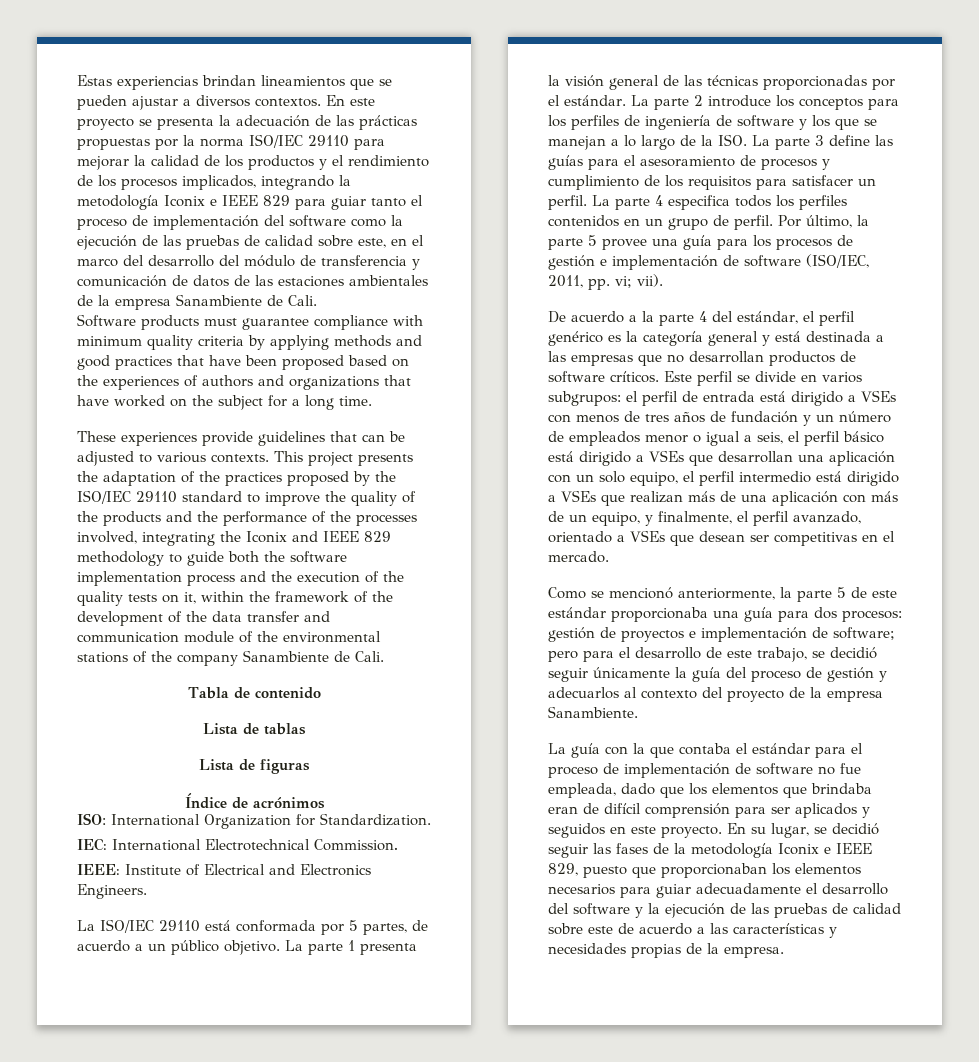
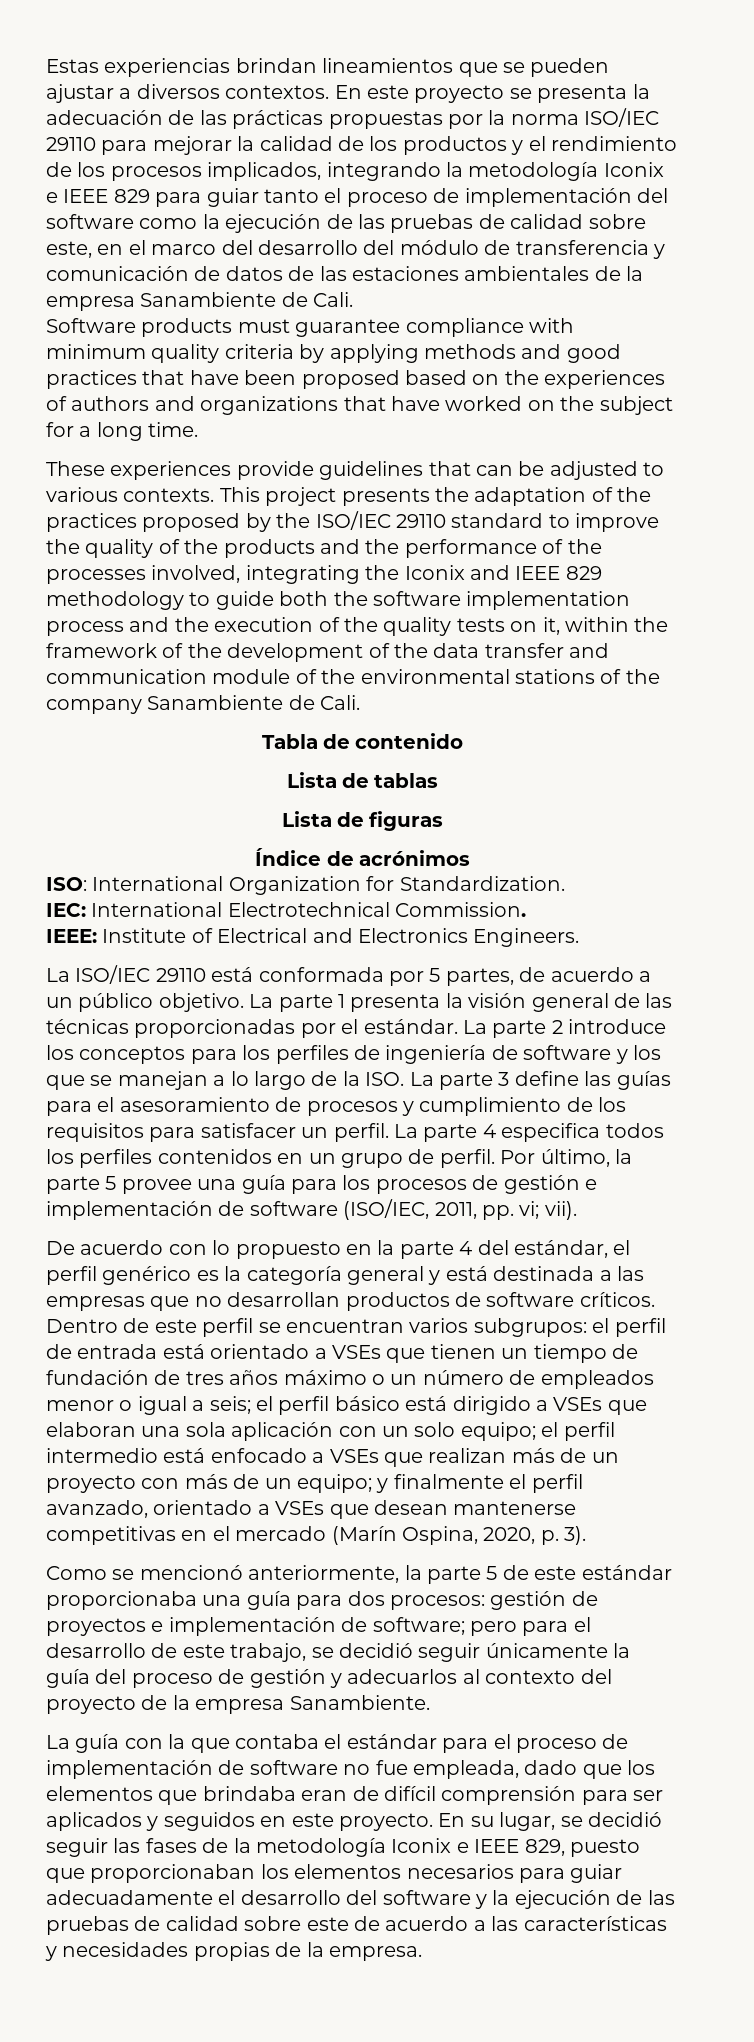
- De acuerdo a la parte 4 del estándar, el perfil genérico es la categoría general y está destinada a las empresas que no desarrollan productos de software críticos.
+ De acuerdo con lo propuesto en la parte 4 del estándar, el perfil genérico es la categoría general y está destinada a las empresas que no desarrollan productos de software críticos.
- Este perfil se divide en varios subgrupos: el perfil de entrada está dirigido a VSEs con menos de tres años de fundación y un número de empleados menor o igual a seis, el perfil básico está dirigido a VSEs que desarrollan una aplicación con un solo equipo, el perfil intermedio está dirigido a VSEs que realizan más de una aplicación con más de un equipo, y finalmente, el perfil avanzado, orientado a VSEs que desean ser competitivas en el mercado.
+ Dentro de este perfil se encuentran varios subgrupos: el perfil de entrada está orientado a VSEs que tienen un tiempo de fundación de tres años máximo o un número de empleados menor o igual a seis; el perfil básico está dirigido a VSEs que elaboran una sola aplicación con un solo equipo; el perfil intermedio está enfocado a VSEs que realizan más de un proyecto con más de un equipo; y finalmente el perfil avanzado, orientado a VSEs que desean mantenerse competitivas en el mercado (Marín Ospina, 2020, p. 3).

